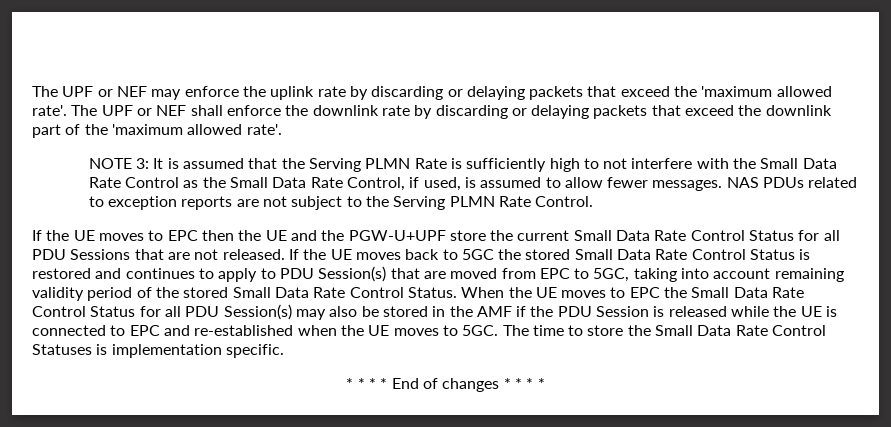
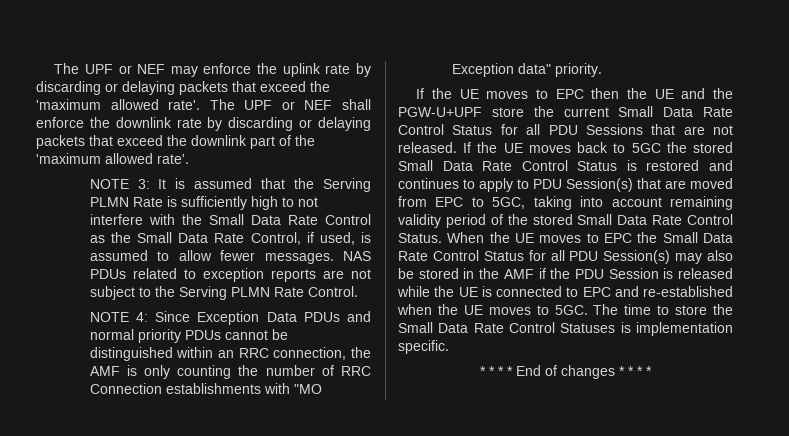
+ NOTE 4: Since Exception Data PDUs and normal priority PDUs cannot be distinguished within an RRC connection, the AMF is only counting the number of RRC Connection establishments with "MO Exception data" priority.

